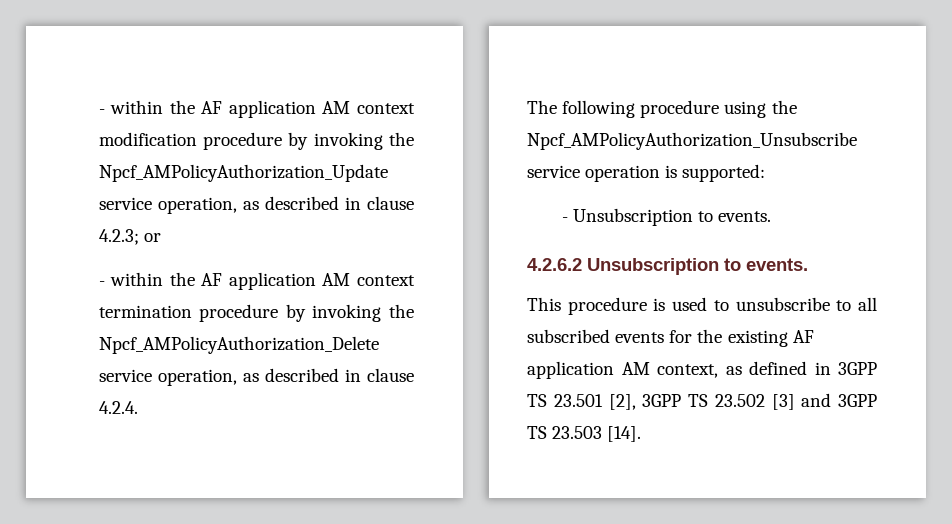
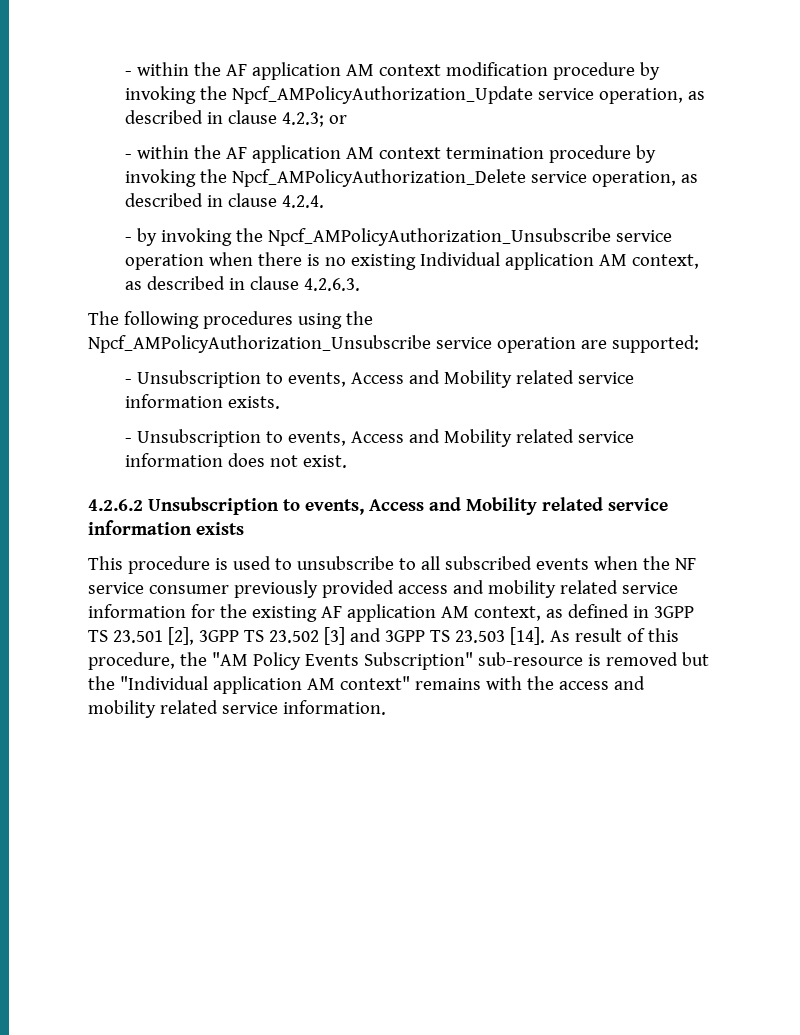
+ - by invoking the Npcf_AMPolicyAuthorization_Unsubscribe service operation when there is no existing Individual application AM context, as described in clause 4.2.6.3.
- The following procedure using the Npcf_AMPolicyAuthorization_Unsubscribe service operation is supported:
+ The following procedures using the Npcf_AMPolicyAuthorization_Unsubscribe service operation are supported:
- - Unsubscription to events.
- 4.2.6.2 Unsubscription to events.
+ - Unsubscription to events, Access and Mobility related service information exists.
+ - Unsubscription to events, Access and Mobility related service information does not exist.
+ 4.2.6.2 Unsubscription to events, Access and Mobility related service information exists
- This procedure is used to unsubscribe to all subscribed events for the existing AF application AM context, as defined in 3GPP TS 23.501 [2], 3GPP TS 23.502 [3] and 3GPP TS 23.503 [14].
+ This procedure is used to unsubscribe to all subscribed events when the NF service consumer previously provided access and mobility related service information for the existing AF application AM context, as defined in 3GPP TS 23.501 [2], 3GPP TS 23.502 [3] and 3GPP TS 23.503 [14].
+ As result of this procedure, the "AM Policy Events Subscription" sub-resource is removed but the "Individual application AM context" remains with the access and mobility related service information.

